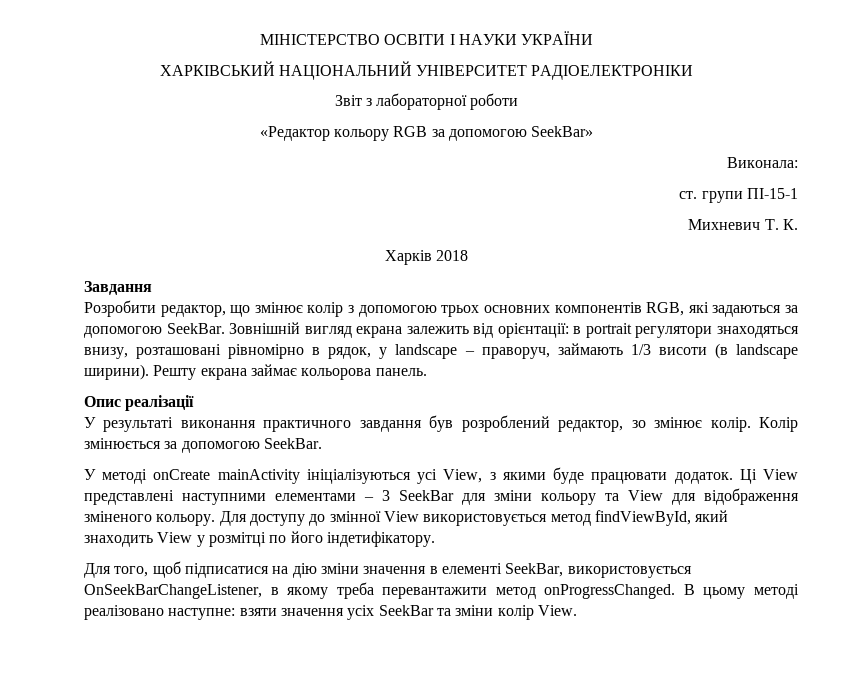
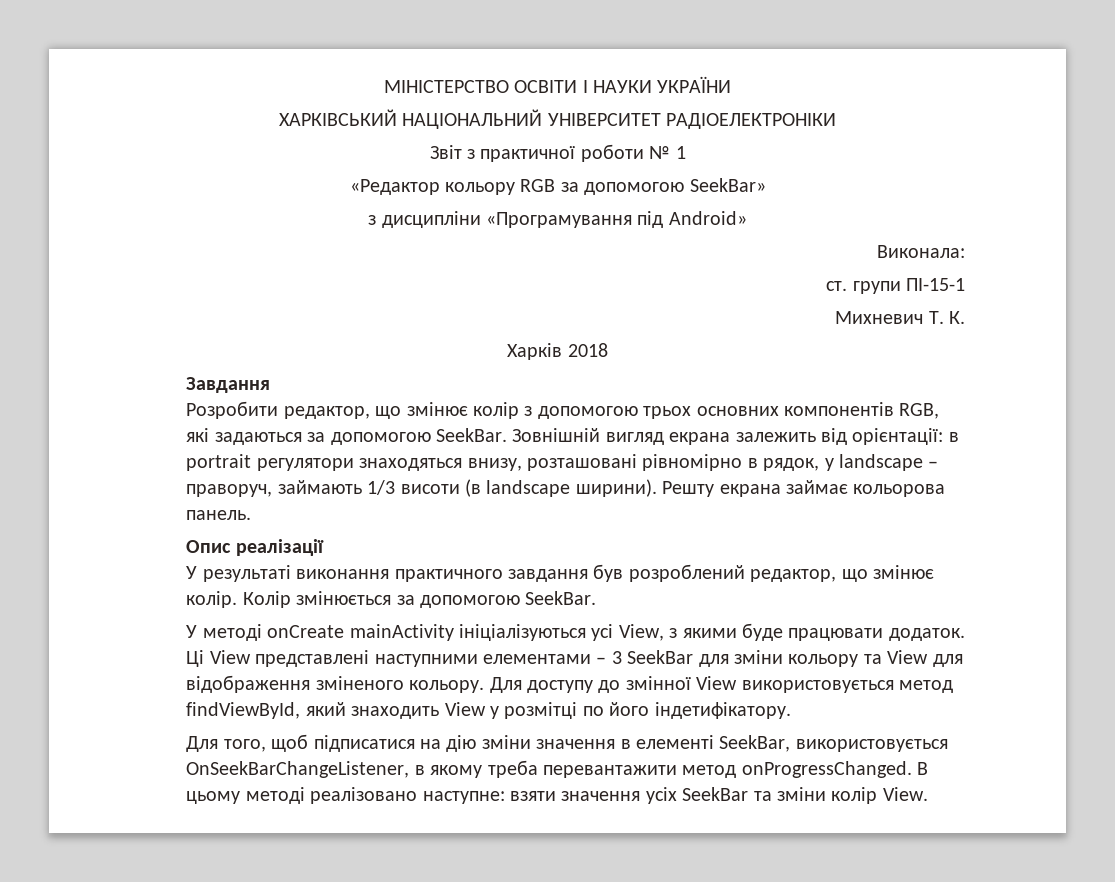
- Звіт з лабораторної роботи
+ Звіт з практичної роботи № 1
+ з дисципліни «Програмування під Android»
- У результаті виконання практичного завдання був розроблений редактор, зо змінює колір.
+ У результаті виконання практичного завдання був розроблений редактор, що змінює колір.

